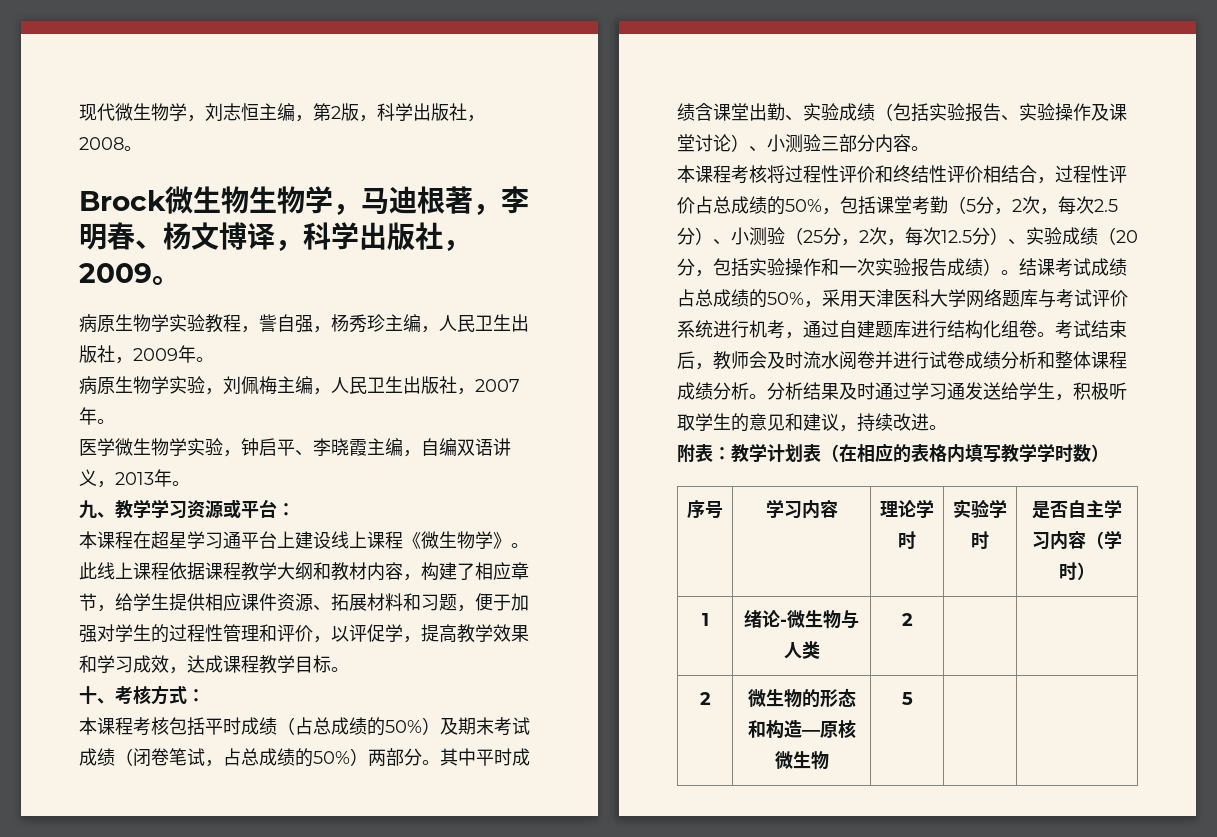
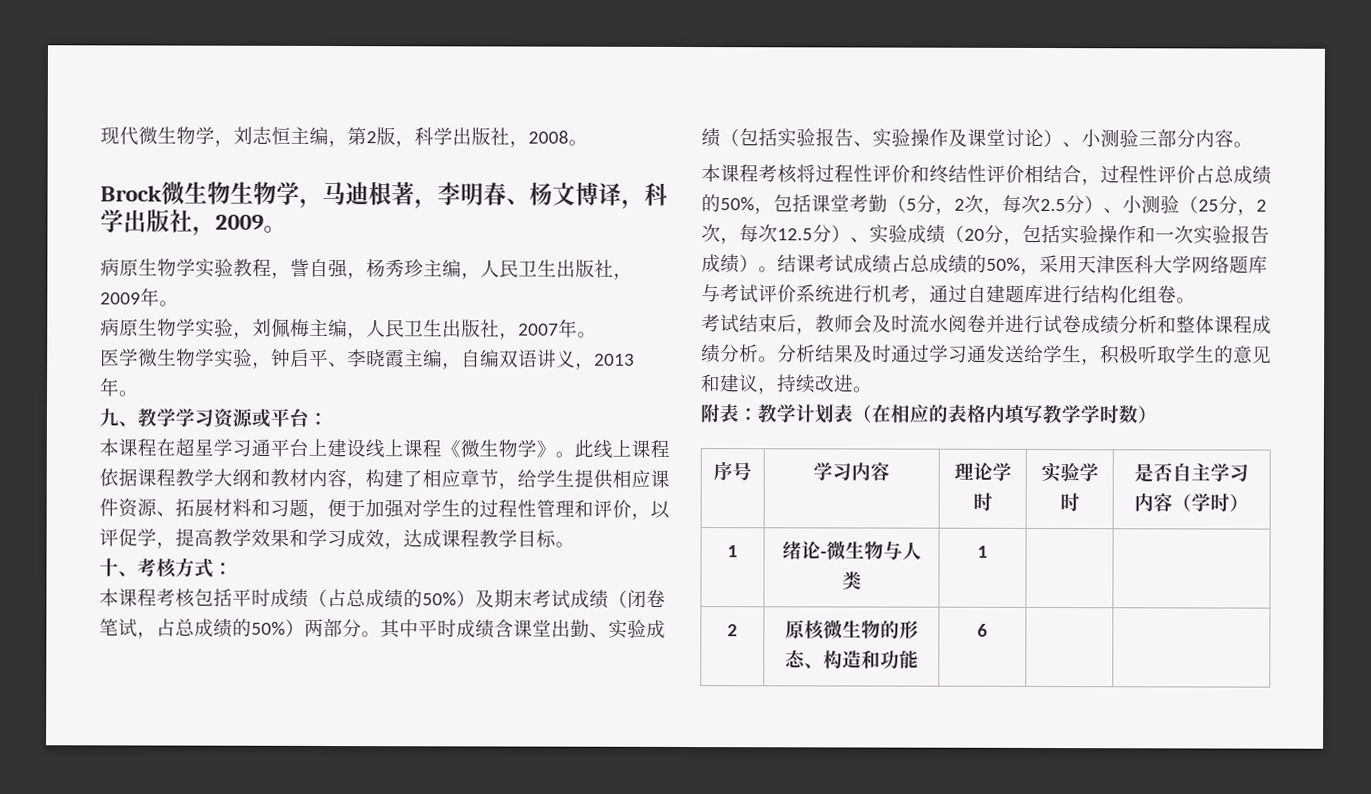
- 结课考试成绩占总成绩的50%，采用天津医科大学网络题库与考试评价系统进行机考，通过自建题库进行结构化组卷。考试结束后，教师会及时流水阅卷并进行试卷成绩分析和整体课程成绩分析。
+ 结课考试成绩占总成绩的50%，采用天津医科大学网络题库与考试评价系统进行机考，通过自建题库进行结构化组卷。
+ 考试结束后，教师会及时流水阅卷并进行试卷成绩分析和整体课程成绩分析。
- 1 | 绪论-微生物与人类 | 2 | |
- 2 | 微生物的形态和构造—原核微生物 | 5 | |
+ 1 | 绪论-微生物与人类 | 1 | |
+ 2 | 原核微生物的形态、构造和功能 | 6 | |

